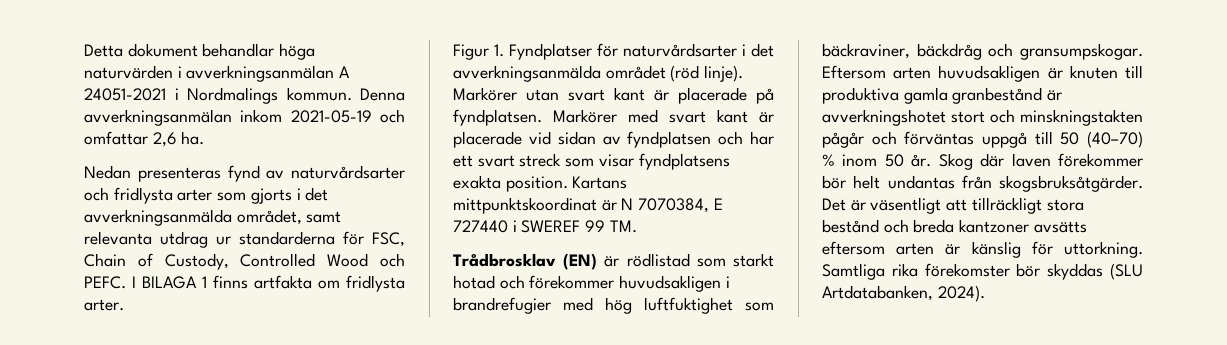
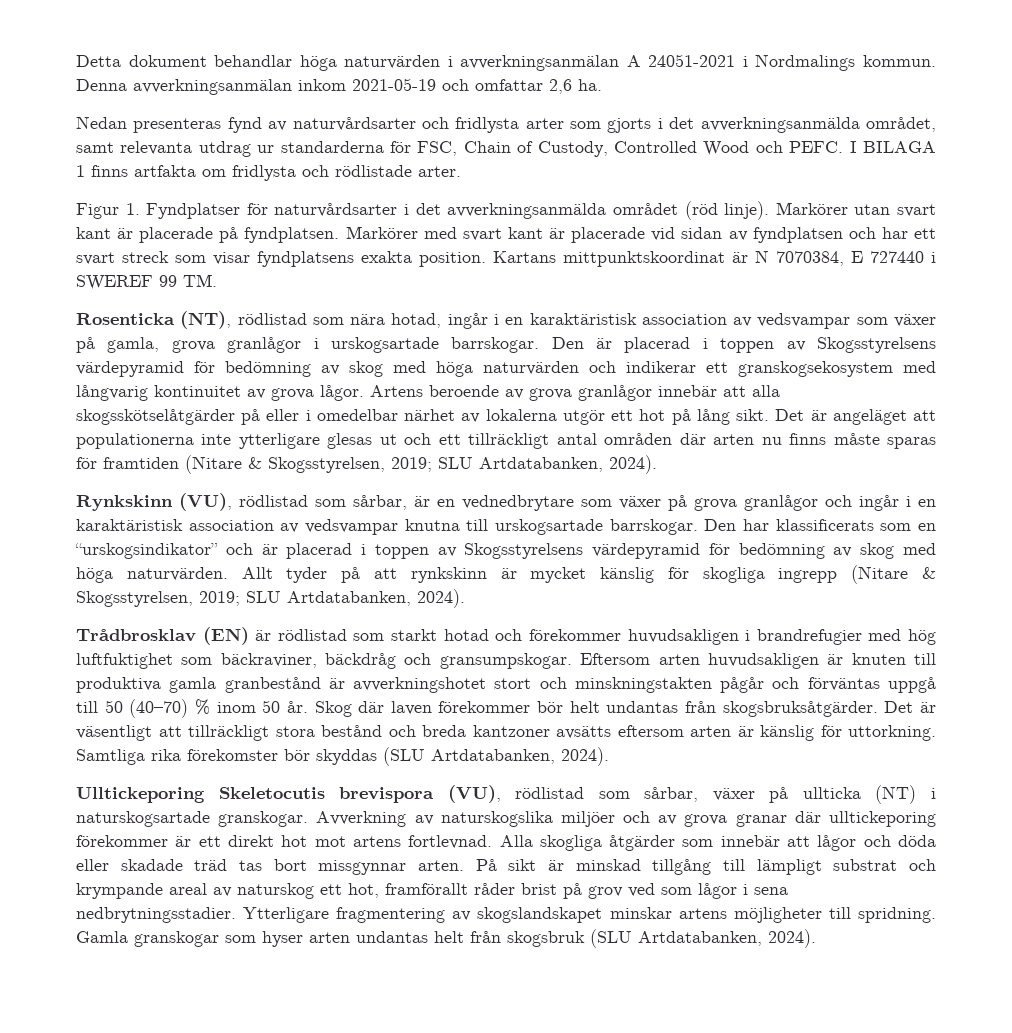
- I BILAGA 1 finns artfakta om fridlysta arter.
+ I BILAGA 1 finns artfakta om fridlysta och rödlistade arter.
+ Rosenticka (NT), rödlistad som nära hotad, ingår i en karaktäristisk association av vedsvampar som växer på gamla, grova granlågor i urskogsartade barrskogar. Den är placerad i toppen av Skogsstyrelsens värdepyramid för bedömning av skog med höga naturvärden och indikerar ett granskogsekosystem med långvarig kontinuitet av grova lågor. Artens beroende av grova granlågor innebär att alla skogsskötselåtgärder på eller i omedelbar närhet av lokalerna utgör ett hot på lång sikt. Det är angeläget att populationerna inte ytterligare glesas ut och ett tillräckligt antal områden där arten nu finns måste sparas för framtiden (Nitare & Skogsstyrelsen, 2019; SLU Artdatabanken, 2024).
+ Rynkskinn (VU), rödlistad som sårbar, är en vednedbrytare som växer på grova granlågor och ingår i en karaktäristisk association av vedsvampar knutna till urskogsartade barrskogar. Den har klassificerats som en “urskogsindikator” och är placerad i toppen av Skogsstyrelsens värdepyramid för bedömning av skog med höga naturvärden. Allt tyder på att rynkskinn är mycket känslig för skogliga ingrepp (Nitare & Skogsstyrelsen, 2019; SLU Artdatabanken, 2024).
+ Ulltickeporing Skeletocutis brevispora (VU), rödlistad som sårbar, växer på ullticka (NT) i naturskogsartade granskogar. Avverkning av naturskogslika miljöer och av grova granar där ulltickeporing förekommer är ett direkt hot mot artens fortlevnad. Alla skogliga åtgärder som innebär att lågor och döda eller skadade träd tas bort missgynnar arten. På sikt är minskad tillgång till lämpligt substrat och krympande areal av naturskog ett hot, framförallt råder brist på grov ved som lågor i sena nedbrytningsstadier. Ytterligare fragmentering av skogslandskapet minskar artens möjligheter till spridning. Gamla granskogar som hyser arten undantas helt från skogsbruk (SLU Artdatabanken, 2024).

